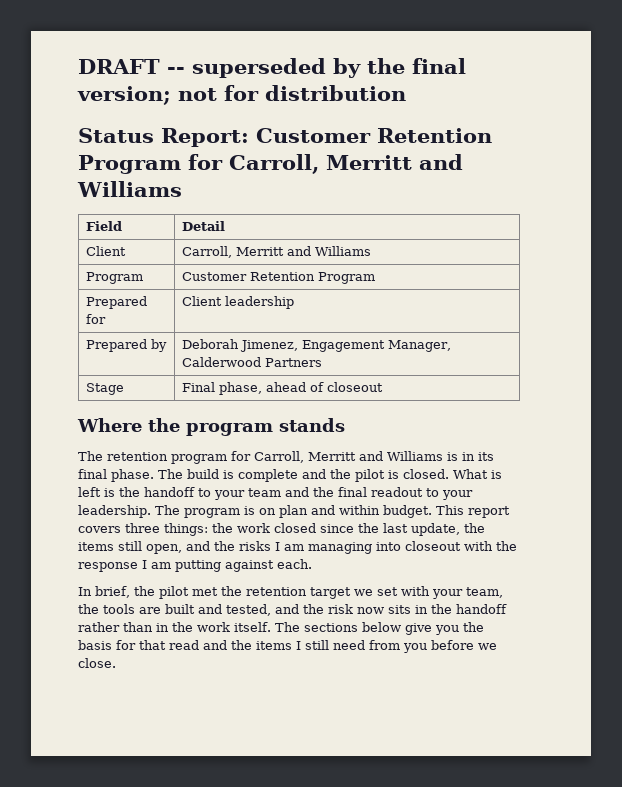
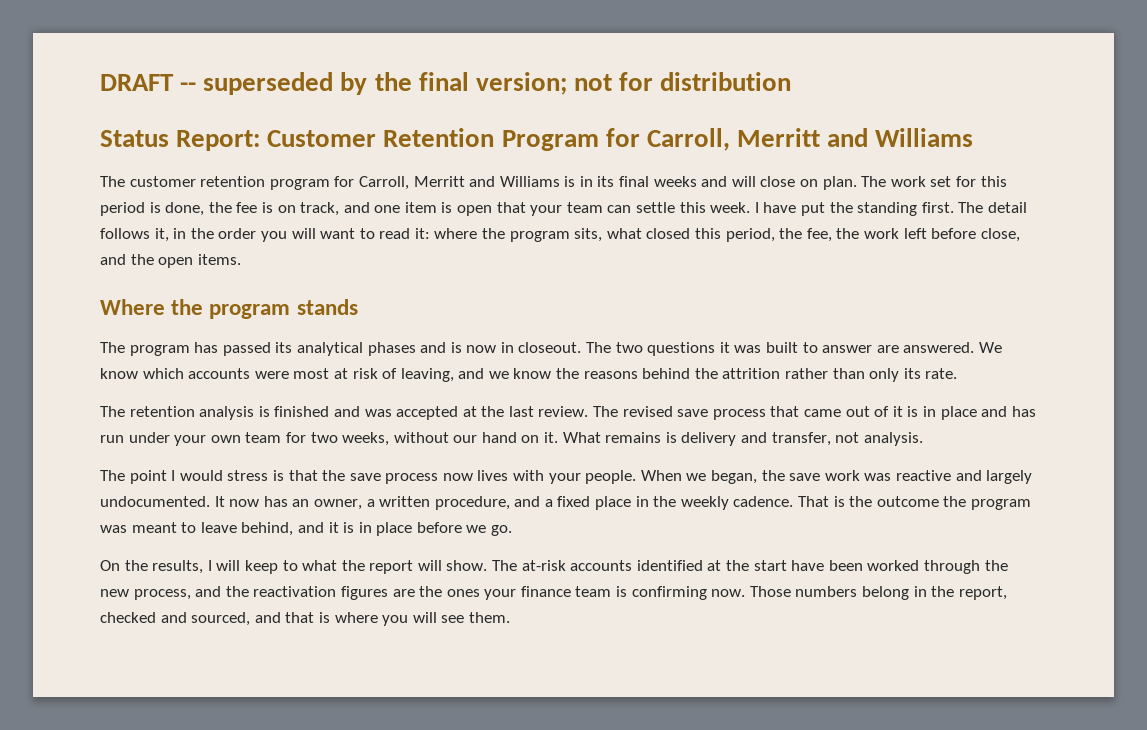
- Field | Detail
- Client | Carroll, Merritt and Williams
- Program | Customer Retention Program
- Prepared for | Client leadership
- Prepared by | Deborah Jimenez, Engagement Manager, Calderwood Partners
- Stage | Final phase, ahead of closeout
+ The customer retention program for Carroll, Merritt and Williams is in its final weeks and will close on plan. The work set for this period is done, the fee is on track, and one item is open that your team can settle this week. I have put the standing first. The detail follows it, in the order you will want to read it: where the program sits, what closed this period, the fee, the work left before close, and the open items.
  Where the program stands
- The retention program for Carroll, Merritt and Williams is in its final phase. The build is complete and the pilot is closed. What is left is the handoff to your team and the final readout to your leadership. The program is on plan and within budget. This report covers three things: the work closed since the last update, the items still open, and the risks I am managing into closeout with the response I am putting against each.
- In brief, the pilot met the retention target we set with your team, the tools are built and tested, and the risk now sits in the handoff rather than in the work itself. The sections below give you the basis for that read and the items I still need from you before we close.
+ The program has passed its analytical phases and is now in closeout. The two questions it was built to answer are answered. We know which accounts were most at risk of leaving, and we know the reasons behind the attrition rather than only its rate.
+ The retention analysis is finished and was accepted at the last review. The revised save process that came out of it is in place and has run under your own team for two weeks, without our hand on it. What remains is delivery and transfer, not analysis.
+ The point I would stress is that the save process now lives with your people. When we began, the save work was reactive and largely undocumented. It now has an owner, a written procedure, and a fixed place in the weekly cadence. That is the outcome the program was meant to leave behind, and it is in place before we go.
+ On the results, I will keep to what the report will show. The at-risk accounts identified at the start have been worked through the new process, and the reactivation figures are the ones your finance team is confirming now. Those numbers belong in the report, checked and sourced, and that is where you will see them.

